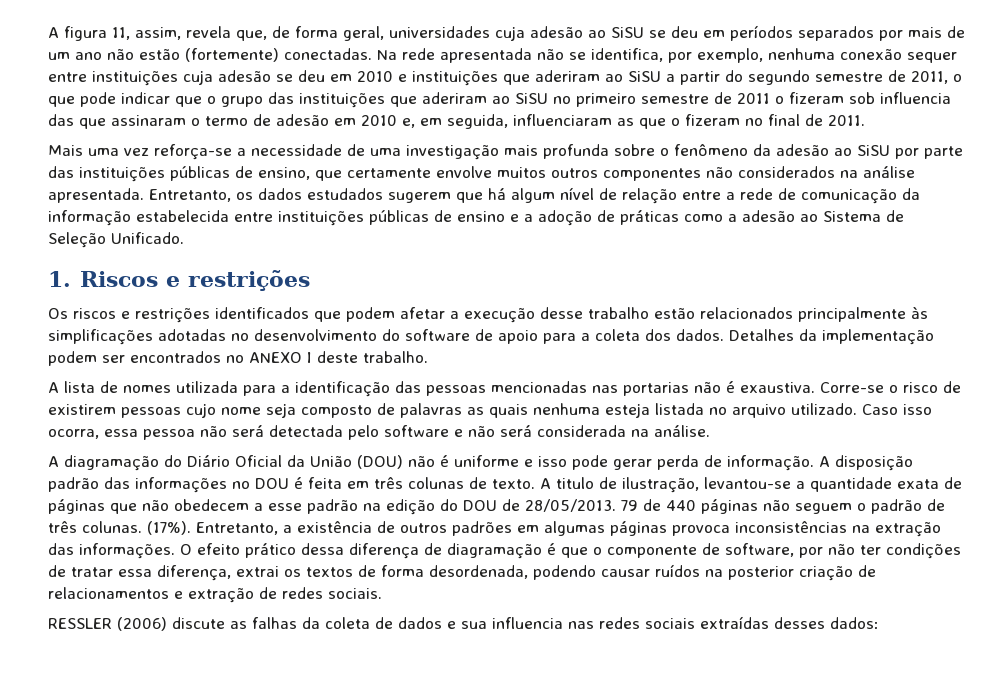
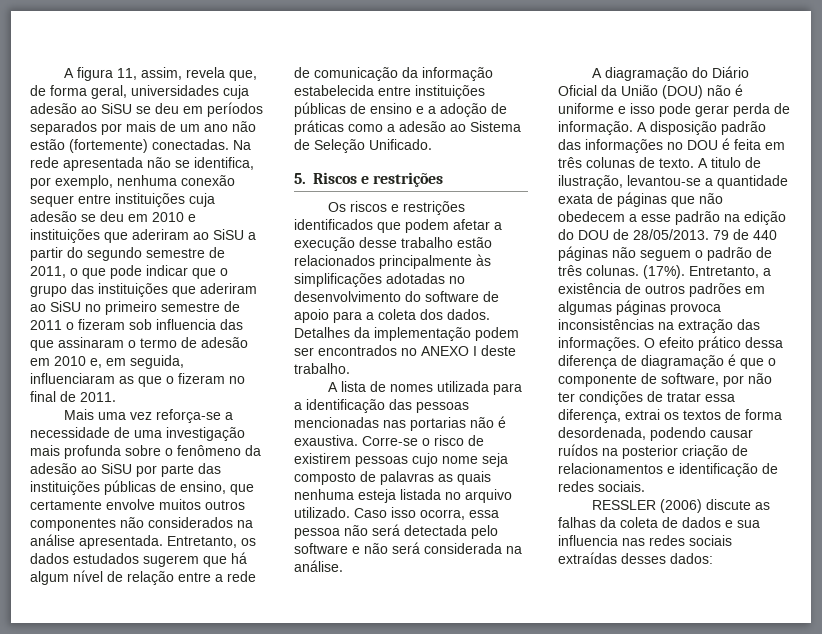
- 1. Riscos e restrições
+ 5. Riscos e restrições
- O efeito prático dessa diferença de diagramação é que o componente de software, por não ter condições de tratar essa diferença, extrai os textos de forma desordenada, podendo causar ruídos na posterior criação de relacionamentos e extração de redes sociais.
+ O efeito prático dessa diferença de diagramação é que o componente de software, por não ter condições de tratar essa diferença, extrai os textos de forma desordenada, podendo causar ruídos na posterior criação de relacionamentos e identificação de redes sociais.

